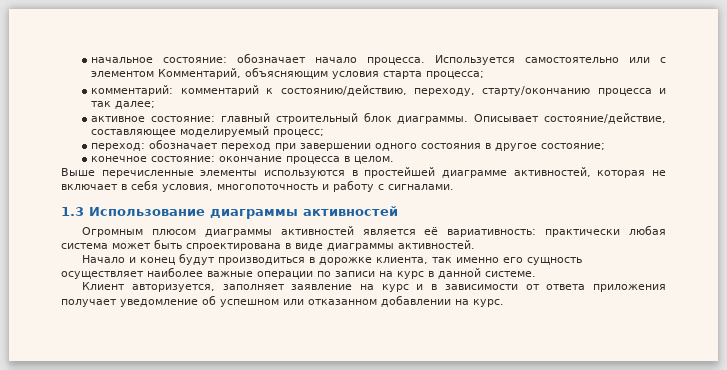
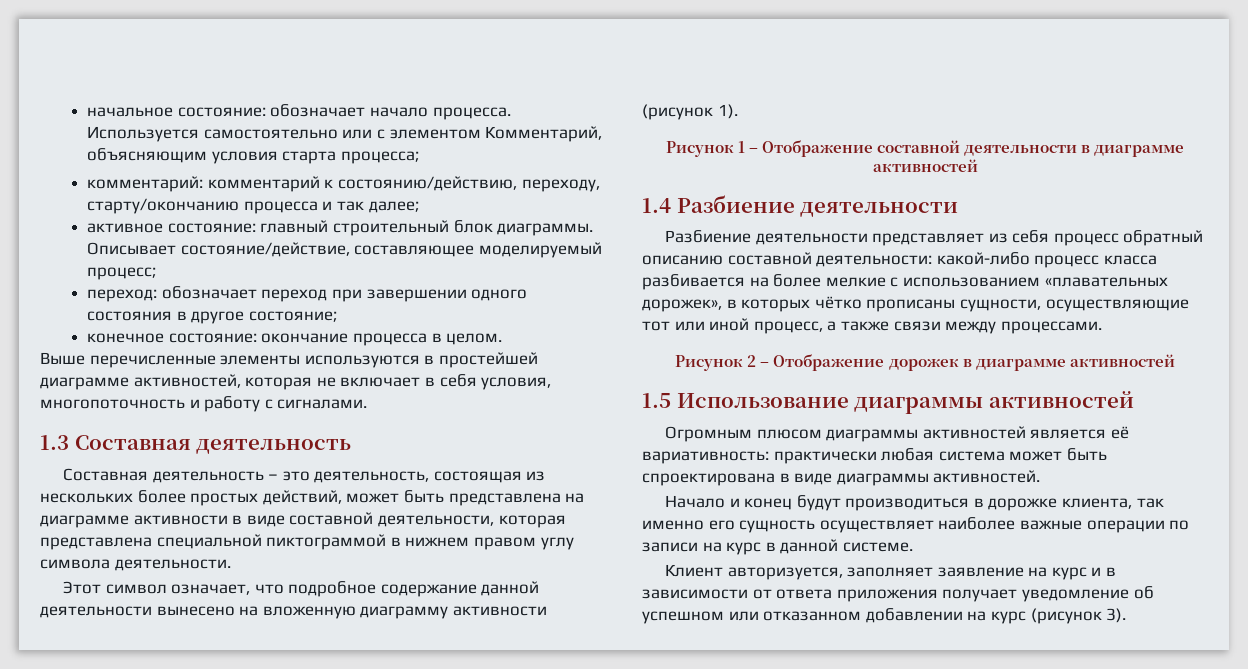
- 1.3 Использование диаграммы активностей
+ 1.3 Составная деятельность
+ Составная деятельность – это деятельность, состоящая из нескольких более простых действий, может быть представлена на диаграмме активности в виде составной деятельности, которая представлена специальной пиктограммой в нижнем правом углу символа деятельности.
+ Этот символ означает, что подробное содержание данной деятельности вынесено на вложенную диаграмму активности (рисунок 1).
+ Рисунок 1 – Отображение составной деятельности в диаграмме активностей
+ 1.4 Разбиение деятельности
+ Разбиение деятельности представляет из себя процесс обратный описанию составной деятельности: какой-либо процесс класса разбивается на более мелкие с использованием «плавательных дорожек», в которых чётко прописаны сущности, осуществляющие тот или иной процесс, а также связи между процессами.
+ Рисунок 2 – Отображение дорожек в диаграмме активностей
+ 1.5 Использование диаграммы активностей
- Клиент авторизуется, заполняет заявление на курс и в зависимости от ответа приложения получает уведомление об успешном или отказанном добавлении на курс.
+ Клиент авторизуется, заполняет заявление на курс и в зависимости от ответа приложения получает уведомление об успешном или отказанном добавлении на курс (рисунок 3).

